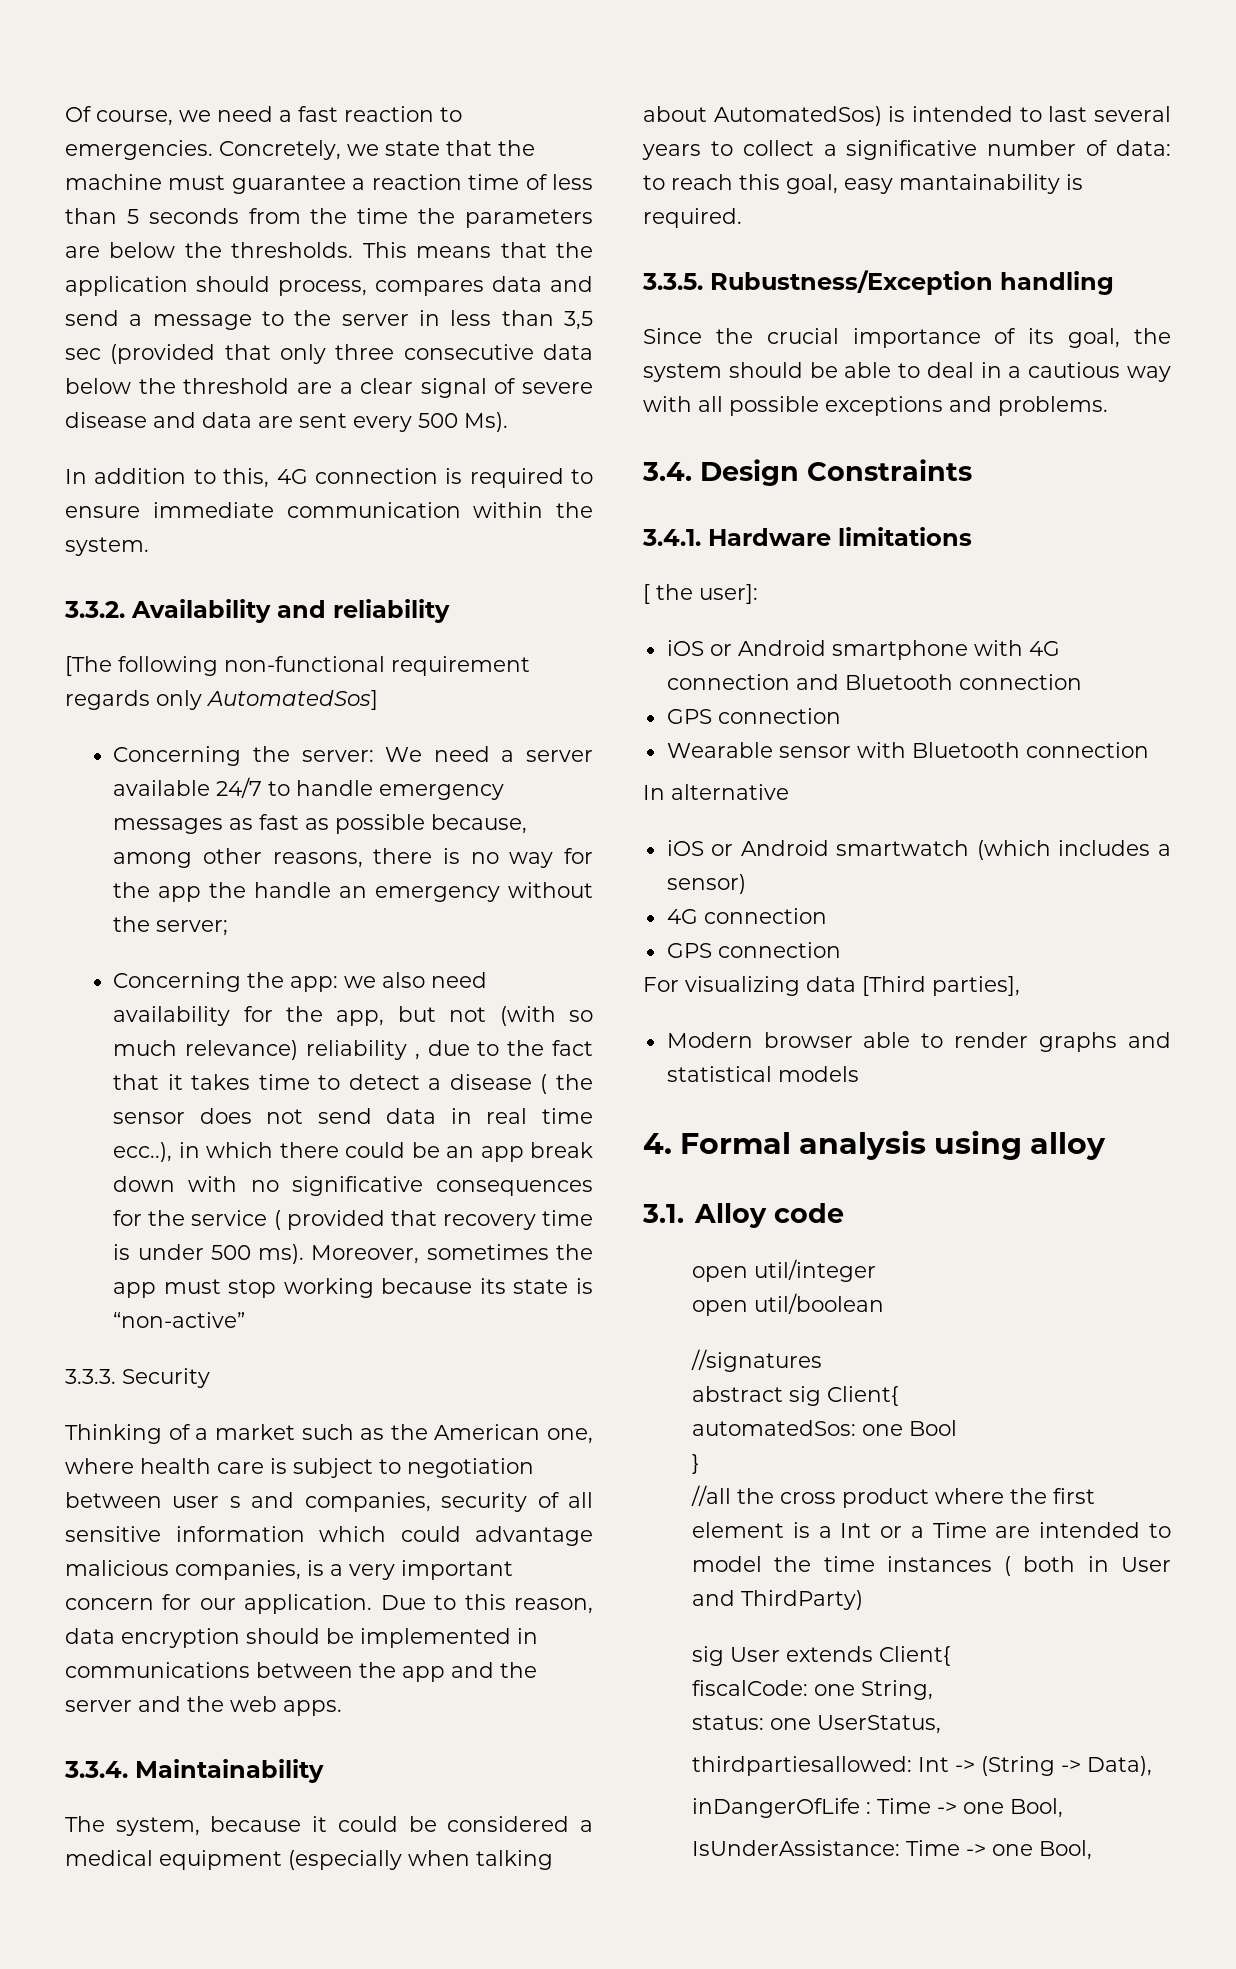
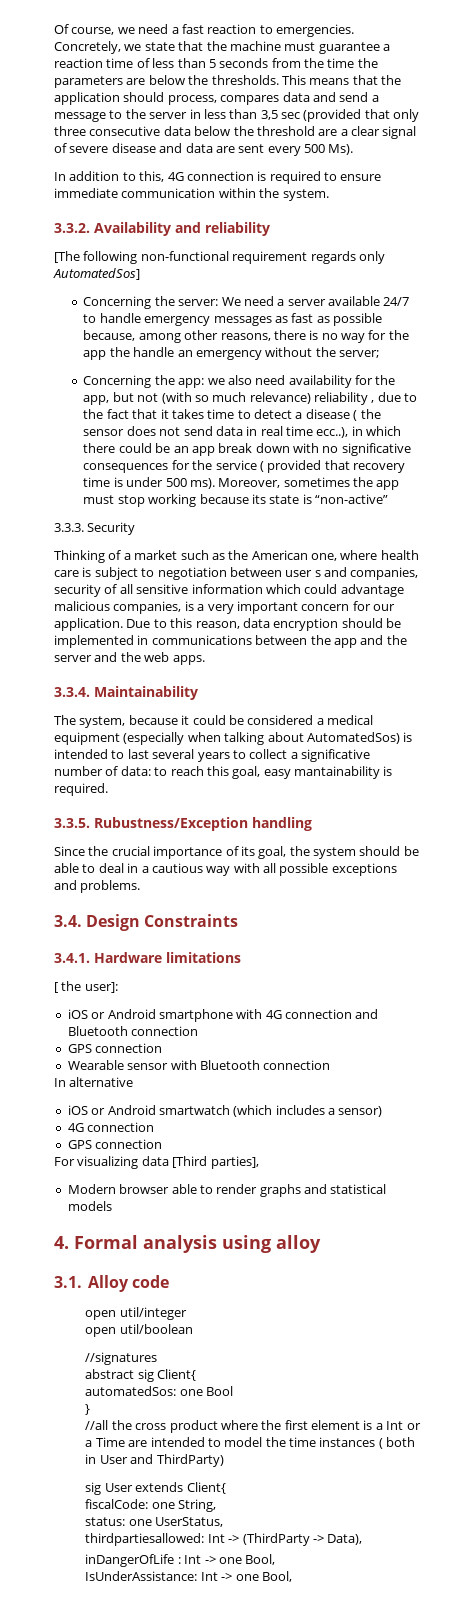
- thirdpartiesallowed: Int -> (String -> Data),
+ thirdpartiesallowed: Int -> (ThirdParty -> Data),
- inDangerOfLife : Time -> one Bool,
+ inDangerOfLife : Int -> one Bool,
- IsUnderAssistance: Time -> one Bool,
+ IsUnderAssistance: Int -> one Bool,

